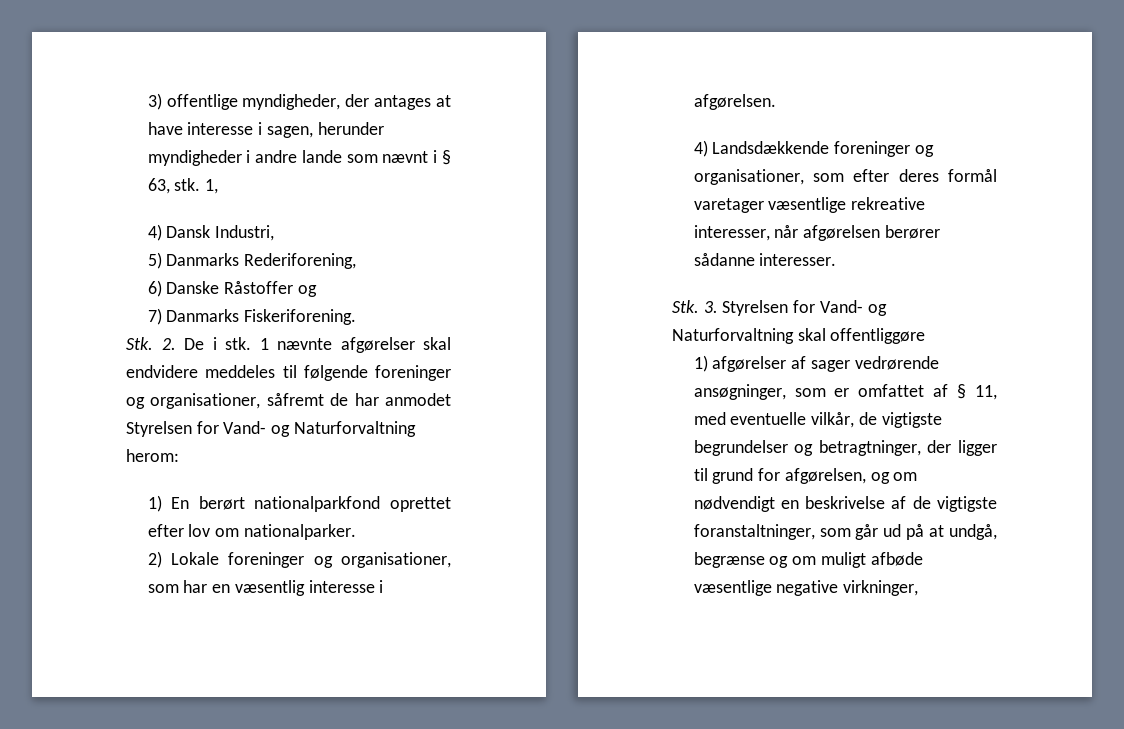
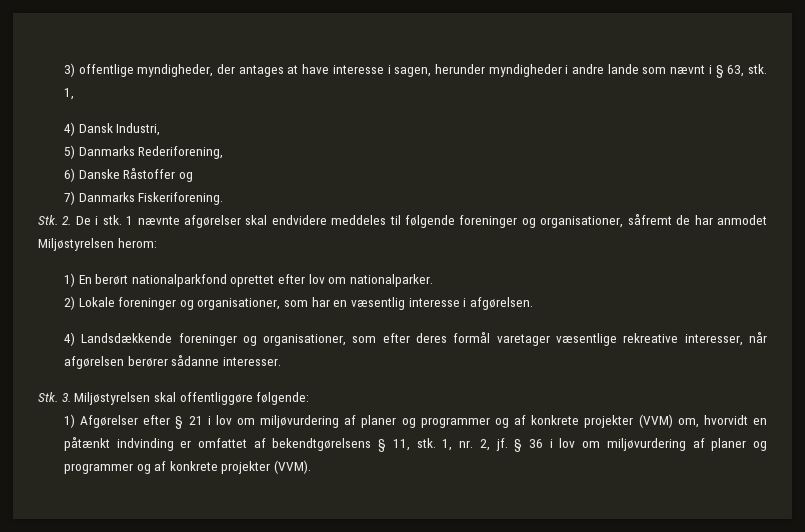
- 1 nævnte afgørelser skal endvidere meddeles til følgende foreninger og organisationer, såfremt de har anmodet Styrelsen for Vand- og Naturforvaltning herom:
+ 1 nævnte afgørelser skal endvidere meddeles til følgende foreninger og organisationer, såfremt de har anmodet Miljøstyrelsen herom:
- Stk. 3. Styrelsen for Vand- og Naturforvaltning skal offentliggøre
- 1) afgørelser af sager vedrørende ansøgninger, som er omfattet af § 11, med eventuelle vilkår, de vigtigste begrundelser og betragtninger, der ligger til grund for afgørelsen, og om nødvendigt en beskrivelse af de vigtigste foranstaltninger, som går ud på at undgå, begrænse og om muligt afbøde væsentlige negative virkninger,
+ Stk. 3. Miljøstyrelsen skal offentliggøre følgende:
+ 1) Afgørelser efter § 21 i lov om miljøvurdering af planer og programmer og af konkrete projekter (VVM) om, hvorvidt en påtænkt indvinding er omfattet af bekendtgørelsens § 11, stk. 1, nr. 2, jf. § 36 i lov om miljøvurdering af planer og programmer og af konkrete projekter (VVM).

